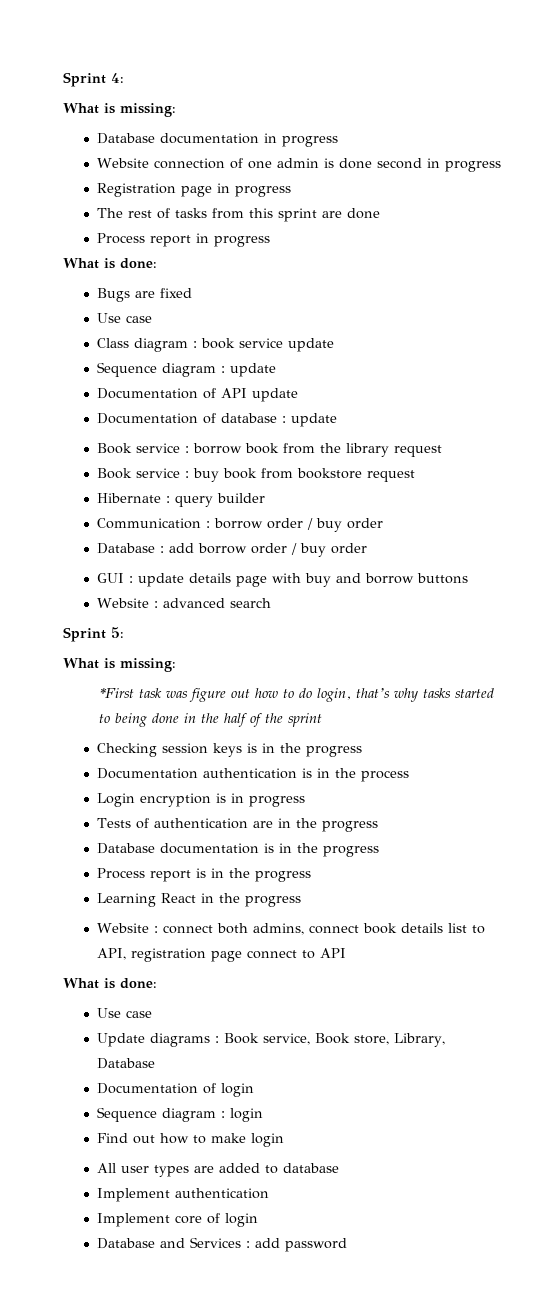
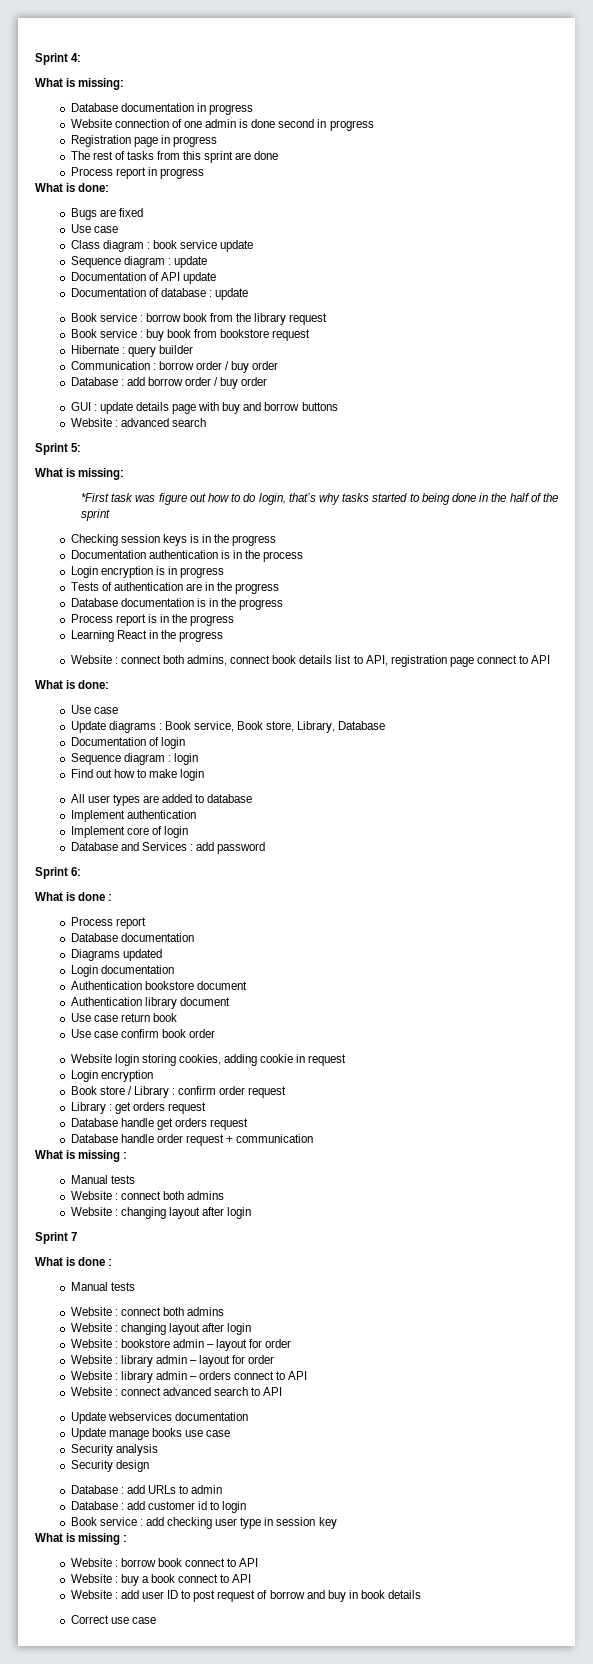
+ Sprint 6:
+ What is done :
+ Process report
+ Database documentation
+ Diagrams updated
+ Login documentation
+ Authentication bookstore document
+ Authentication library document
+ Use case return book
+ Use case confirm book order
+ Website login storing cookies, adding cookie in request
+ Login encryption
+ Book store / Library : confirm order request
+ Library : get orders request
+ Database handle get orders request
+ Database handle order request + communication
+ What is missing :
+ Manual tests
+ Website : connect both admins
+ Website : changing layout after login
+ Sprint 7
+ What is done :
+ Manual tests
+ Website : connect both admins
+ Website : changing layout after login
+ Website : bookstore admin – layout for order
+ Website : library admin – layout for order
+ Website : library admin – orders connect to API
+ Website : connect advanced search to API
+ Update webservices documentation
+ Update manage books use case
+ Security analysis
+ Security design
+ Database : add URLs to admin
+ Database : add customer id to login
+ Book service : add checking user type in session key
+ What is missing :
+ Website : borrow book connect to API
+ Website : buy a book connect to API
+ Website : add user ID to post request of borrow and buy in book details
+ Correct use case

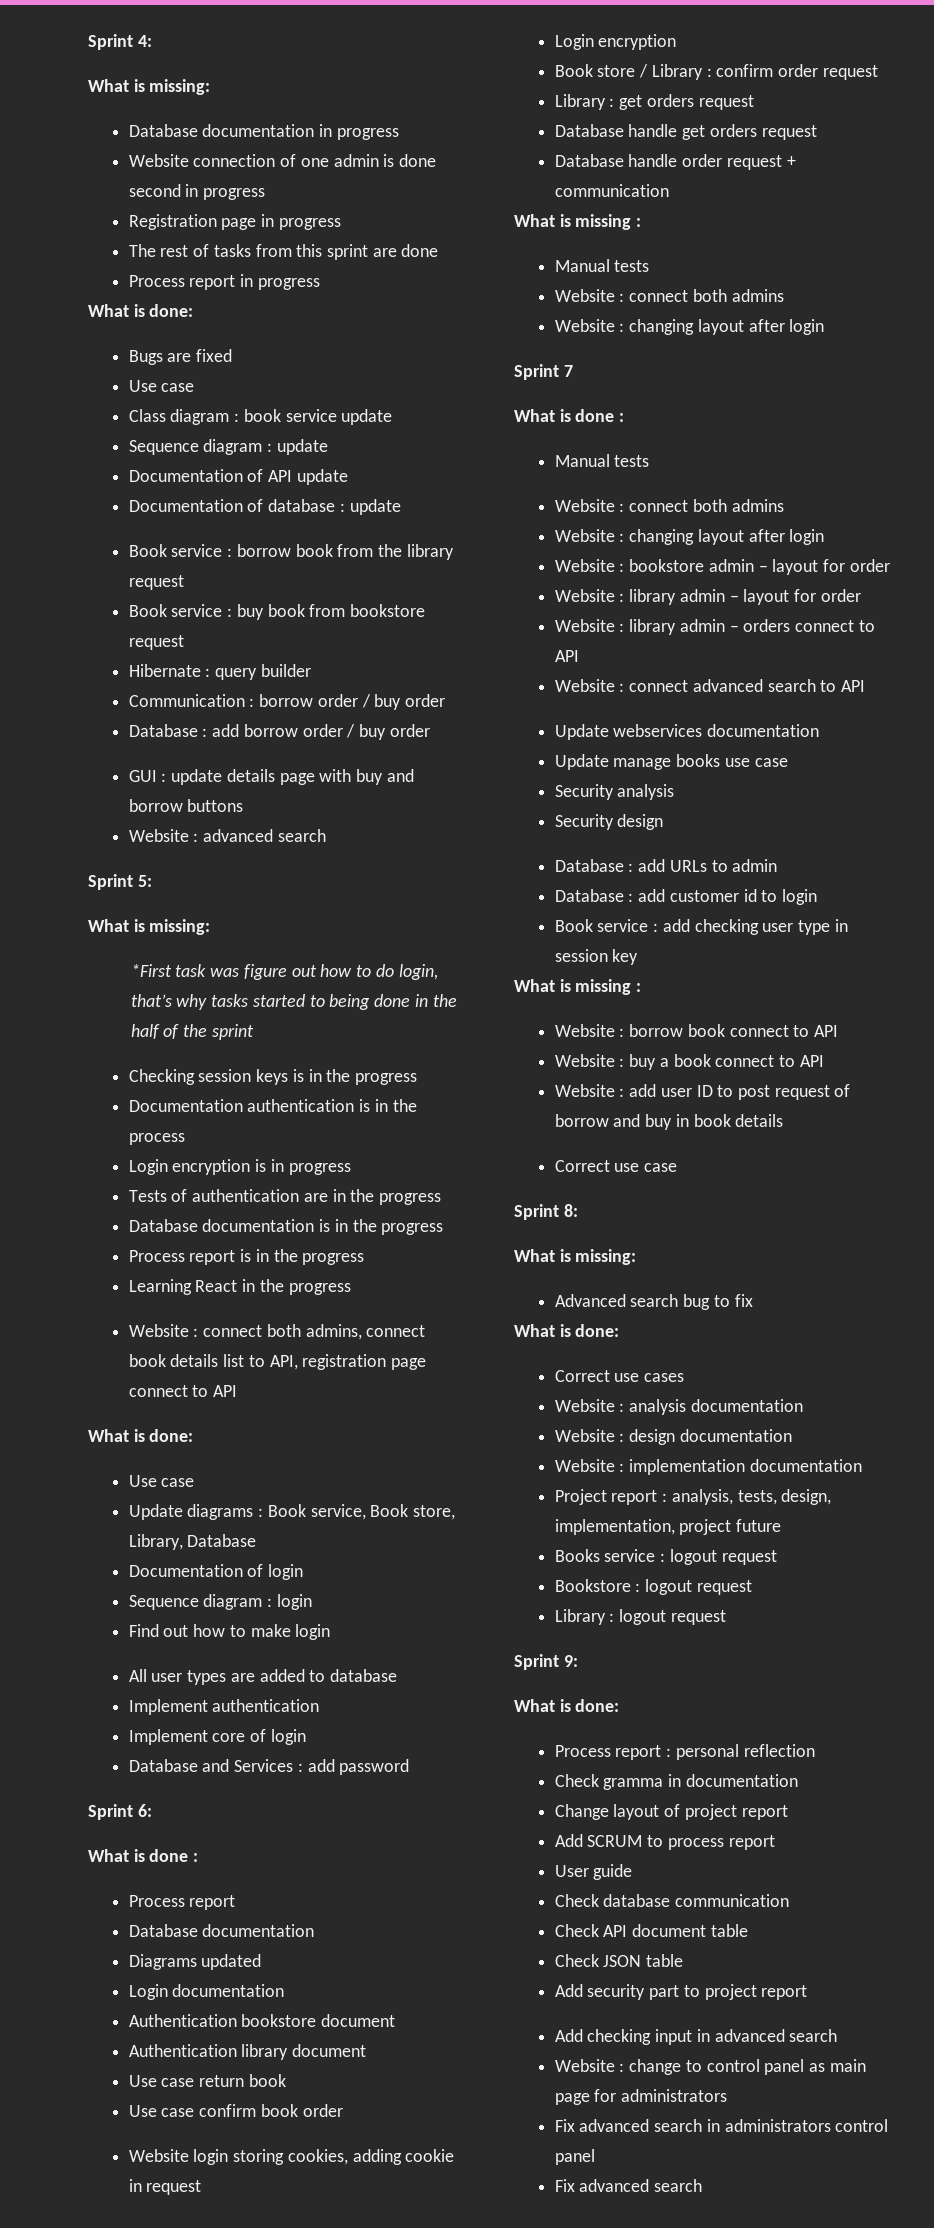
+ Sprint 8:
+ What is missing:
+ Advanced search bug to fix
+ What is done:
+ Correct use cases
+ Website : analysis documentation
+ Website : design documentation
+ Website : implementation documentation
+ Project report : analysis, tests, design, implementation, project future
+ Books service : logout request
+ Bookstore : logout request
+ Library : logout request
+ Sprint 9:
+ What is done:
+ Process report : personal reflection
+ Check gramma in documentation
+ Change layout of project report
+ Add SCRUM to process report
+ User guide
+ Check database communication
+ Check API document table
+ Check JSON table
+ Add security part to project report
+ Add checking input in advanced search
+ Website : change to control panel as main page for administrators
+ Fix advanced search in administrators control panel
+ Fix advanced search

